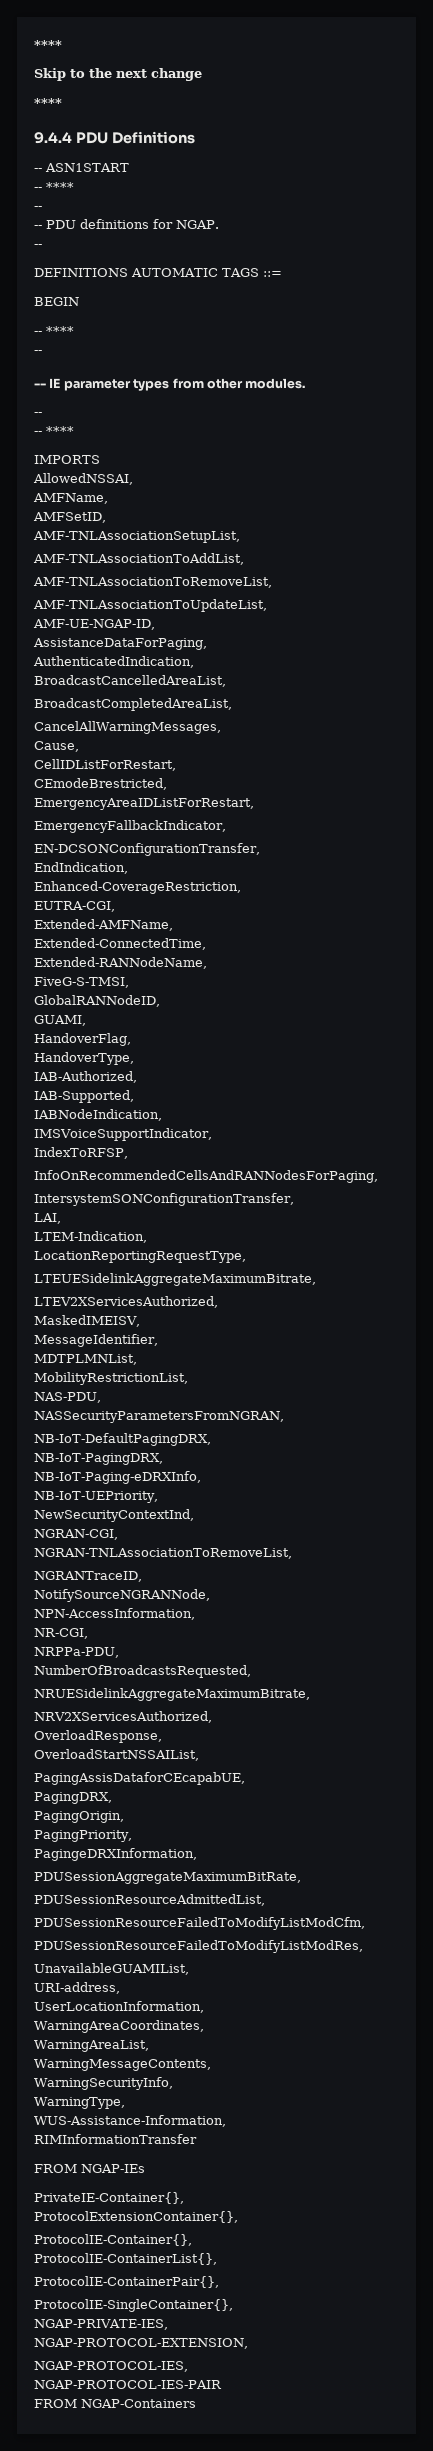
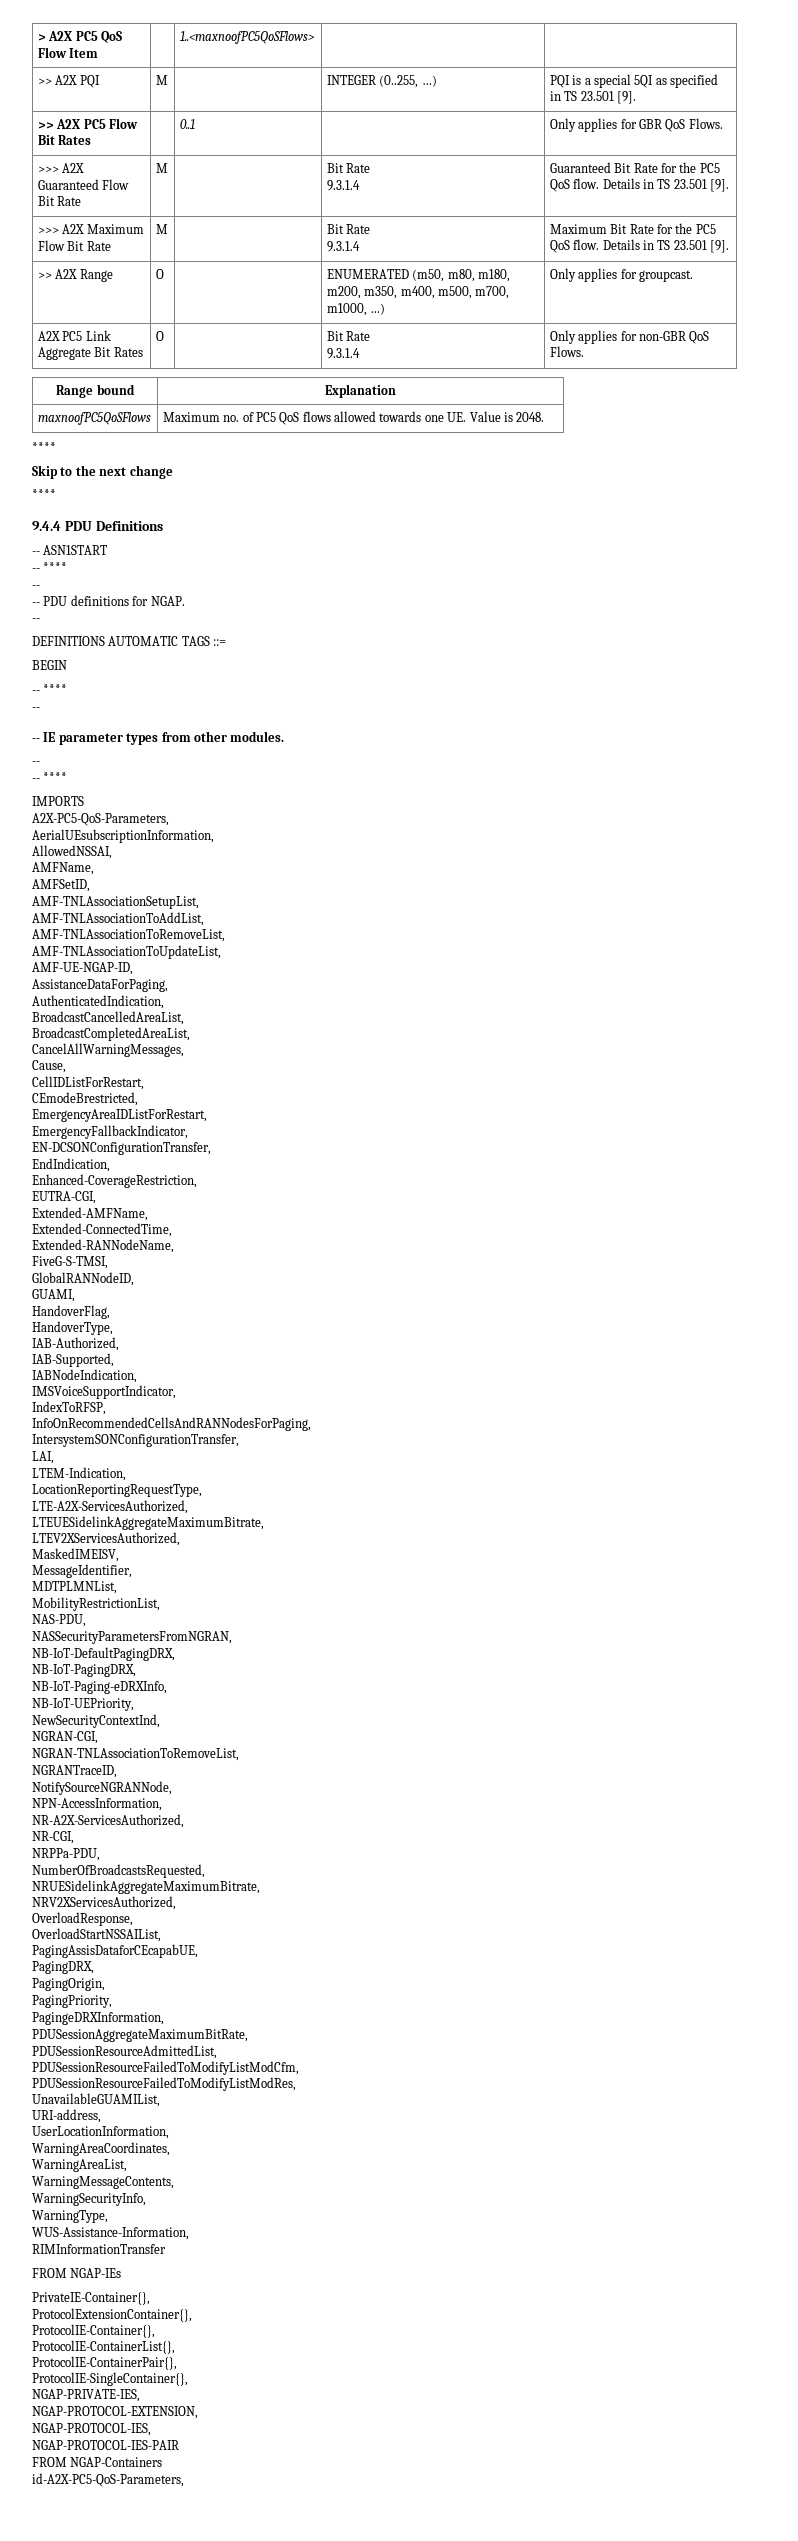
+ > A2X PC5 QoS Flow Item | | 1..<maxnoofPC5QoSFlows> | |
+ >> A2X PQI | M | | INTEGER (0..255, …) | PQI is a special 5QI as specified in TS 23.501 [9].
+ >> A2X PC5 Flow Bit Rates | | 0..1 | | Only applies for GBR QoS Flows.
+ >>> A2X Guaranteed Flow Bit Rate | M | | Bit Rate
+ 9.3.1.4 | Guaranteed Bit Rate for the PC5 QoS flow. Details in TS 23.501 [9].
+ >>> A2X Maximum Flow Bit Rate | M | | Bit Rate
+ 9.3.1.4 | Maximum Bit Rate for the PC5 QoS flow. Details in TS 23.501 [9].
+ >> A2X Range | O | | ENUMERATED (m50, m80, m180, m200, m350, m400, m500, m700, m1000, …) | Only applies for groupcast.
+ A2X PC5 Link Aggregate Bit Rates | O | | Bit Rate
+ 9.3.1.4 | Only applies for non-GBR QoS Flows.
+ Range bound | Explanation
+ maxnoofPC5QoSFlows | Maximum no. of PC5 QoS flows allowed towards one UE. Value is 2048.
+ A2X-PC5-QoS-Parameters,
+ AerialUEsubscriptionInformation,
+ LTE-A2X-ServicesAuthorized,
+ NR-A2X-ServicesAuthorized,
+ id-A2X-PC5-QoS-Parameters,

